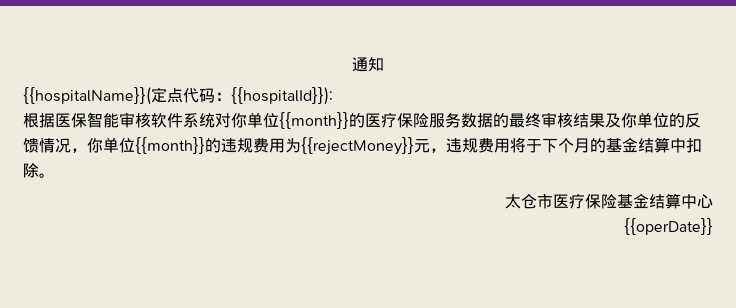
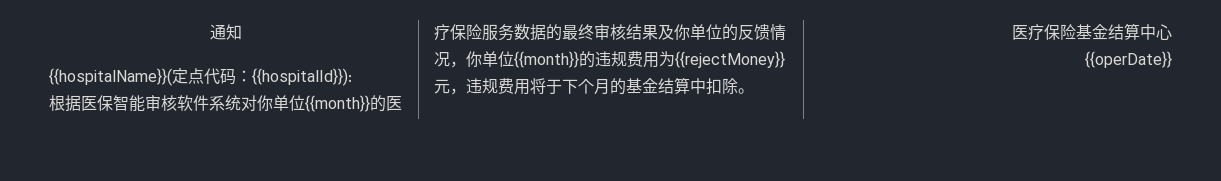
- 太仓市医疗保险基金结算中心
+ 医疗保险基金结算中心

